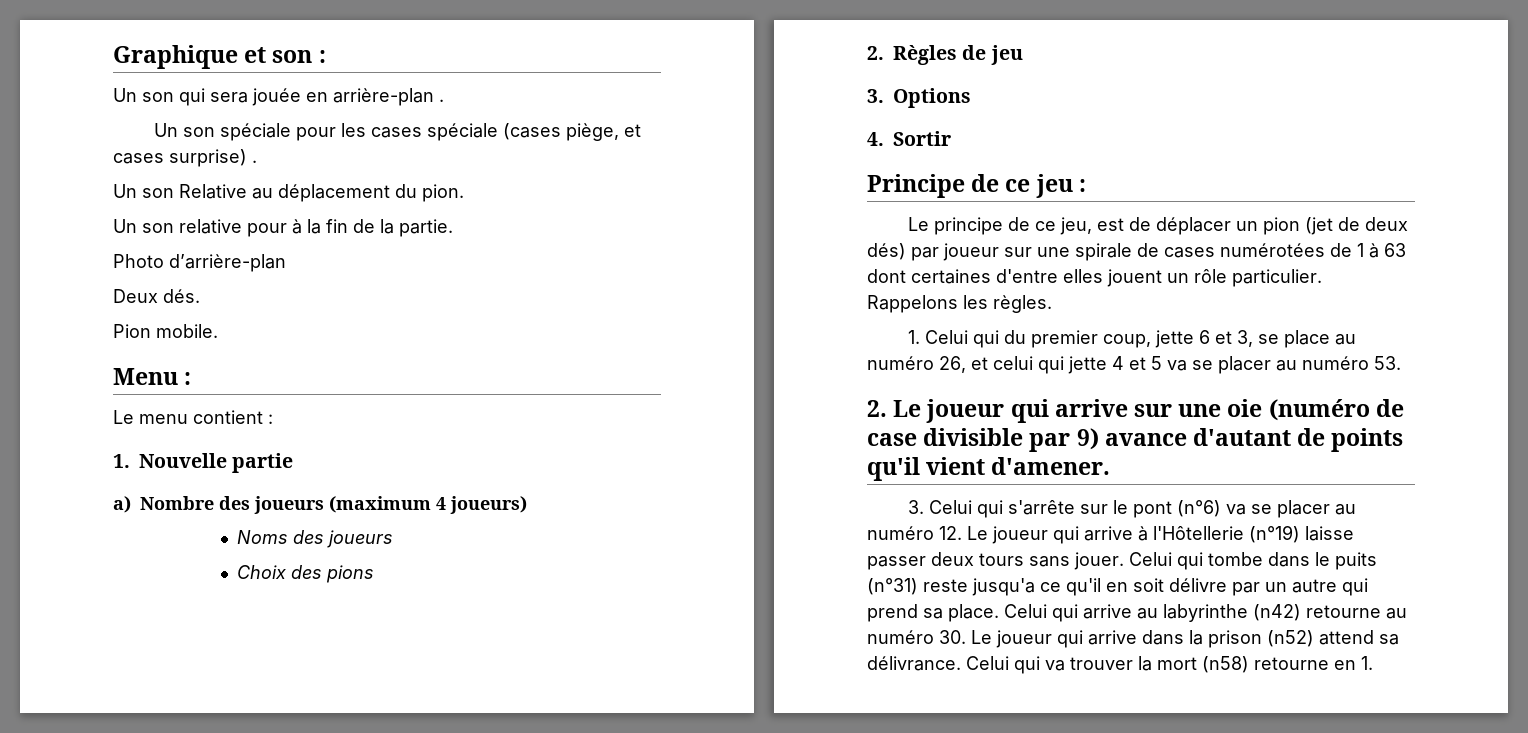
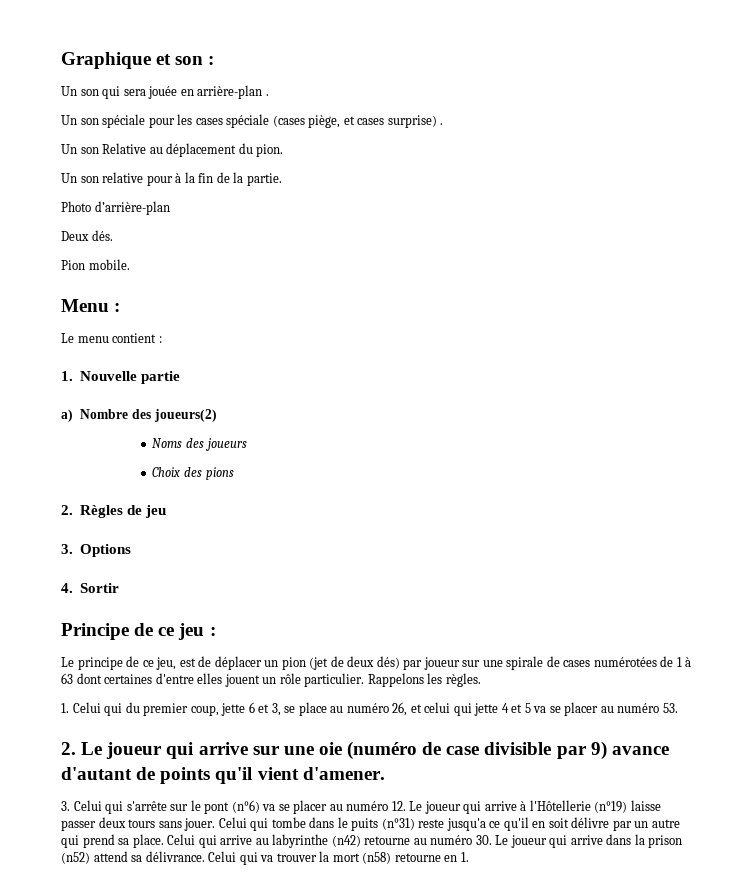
- a) Nombre des joueurs (maximum 4 joueurs)
+ a) Nombre des joueurs(2)

